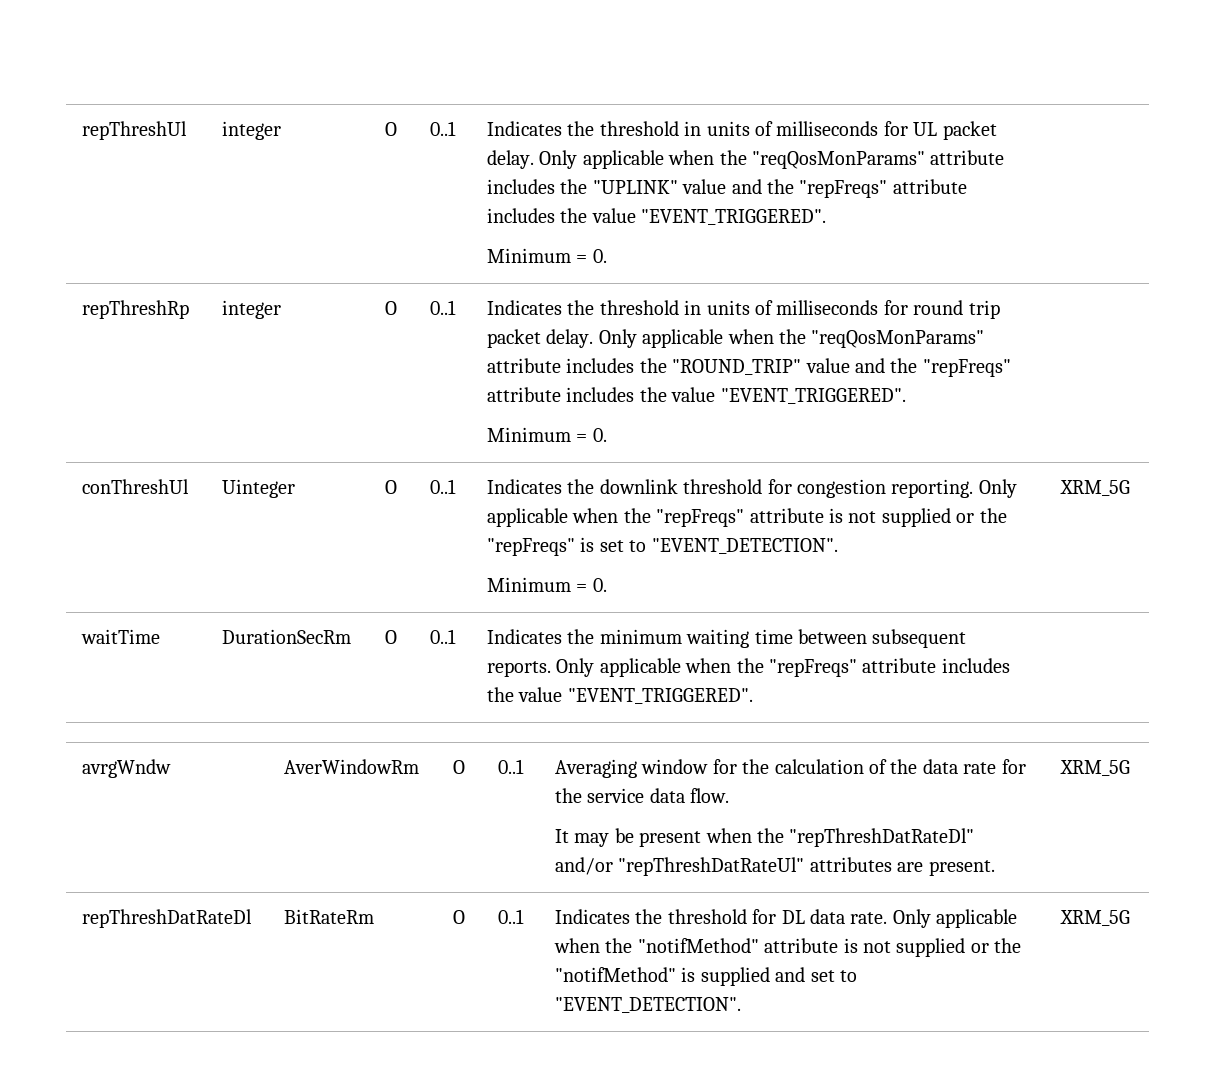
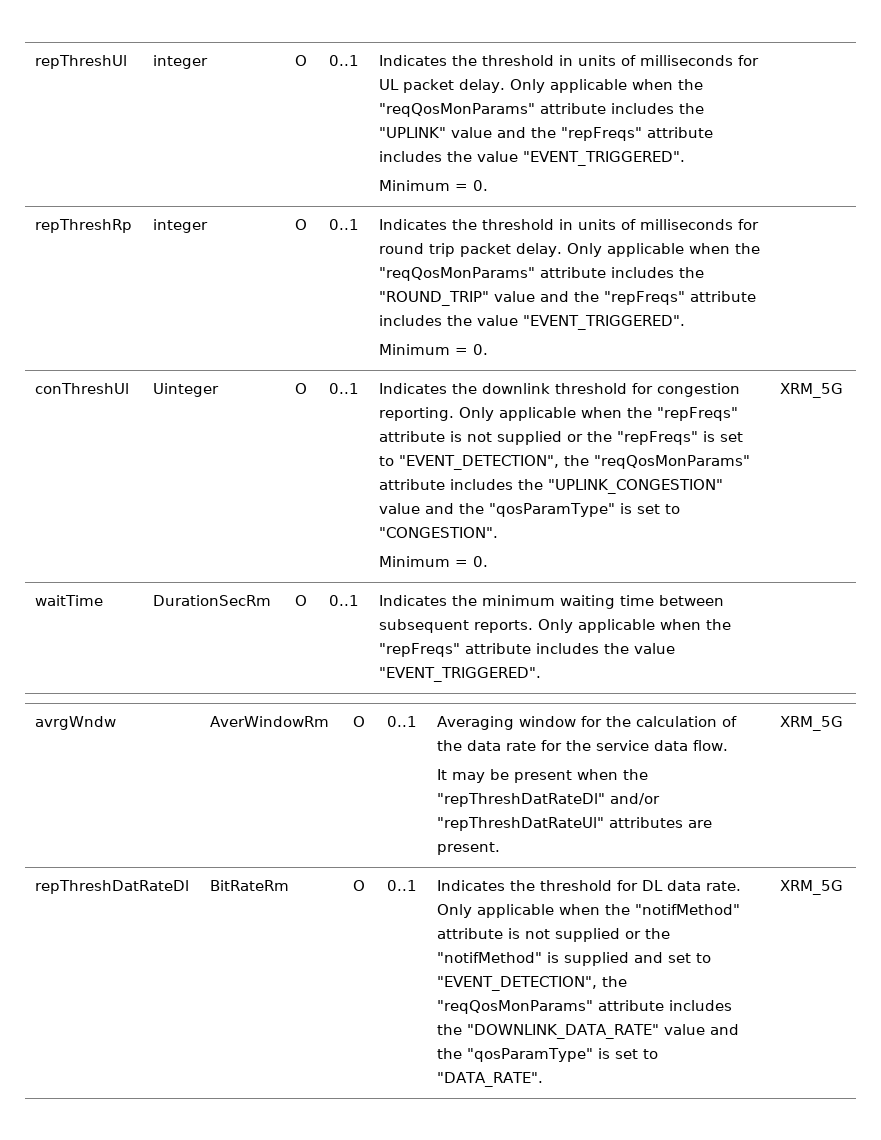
- Only applicable when the "repFreqs" attribute is not supplied or the "repFreqs" is set to "EVENT_DETECTION".
+ Only applicable when the "repFreqs" attribute is not supplied or the "repFreqs" is set to "EVENT_DETECTION", the "reqQosMonParams" attribute includes the "UPLINK_CONGESTION" value and the "qosParamType" is set to "CONGESTION".
- Only applicable when the "notifMethod" attribute is not supplied or the "notifMethod" is supplied and set to "EVENT_DETECTION".
+ Only applicable when the "notifMethod" attribute is not supplied or the "notifMethod" is supplied and set to "EVENT_DETECTION", the "reqQosMonParams" attribute includes the "DOWNLINK_DATA_RATE" value and the "qosParamType" is set to "DATA_RATE".

